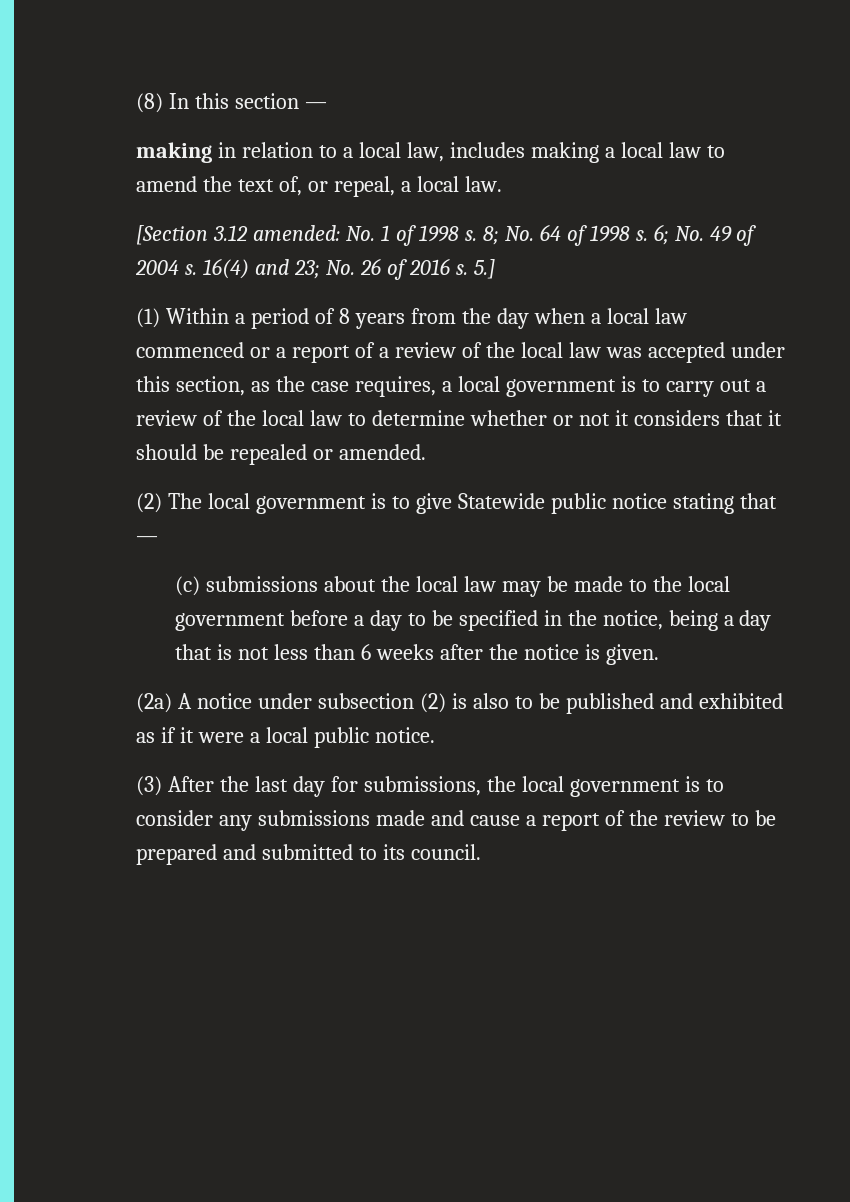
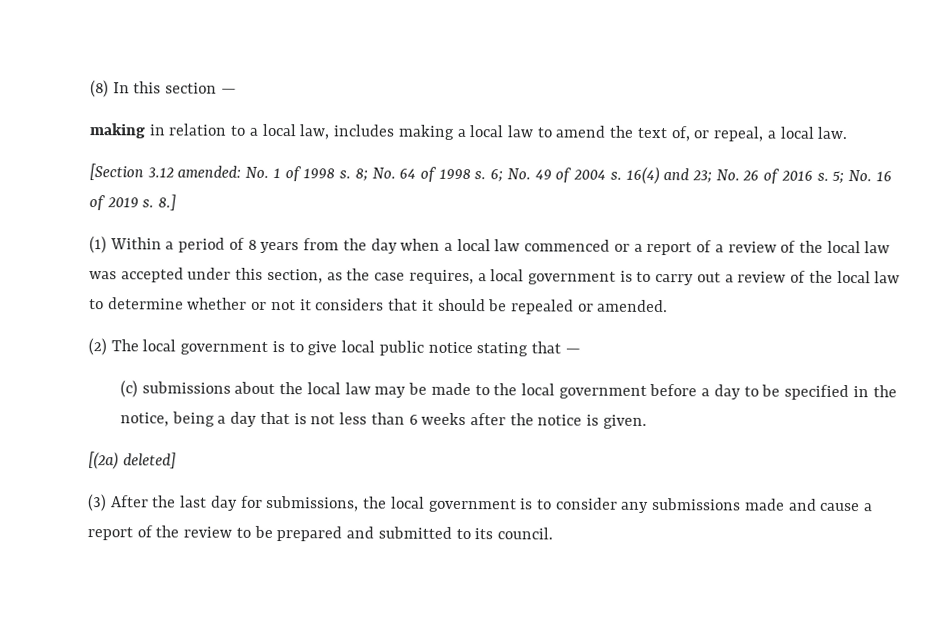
- 5.]
+ 5; No. 16 of 2019 s. 8.]
- (2) The local government is to give Statewide public notice stating that —
+ (2) The local government is to give local public notice stating that —
- (2a) A notice under subsection (2) is also to be published and exhibited as if it were a local public notice.
+ [(2a) deleted]

